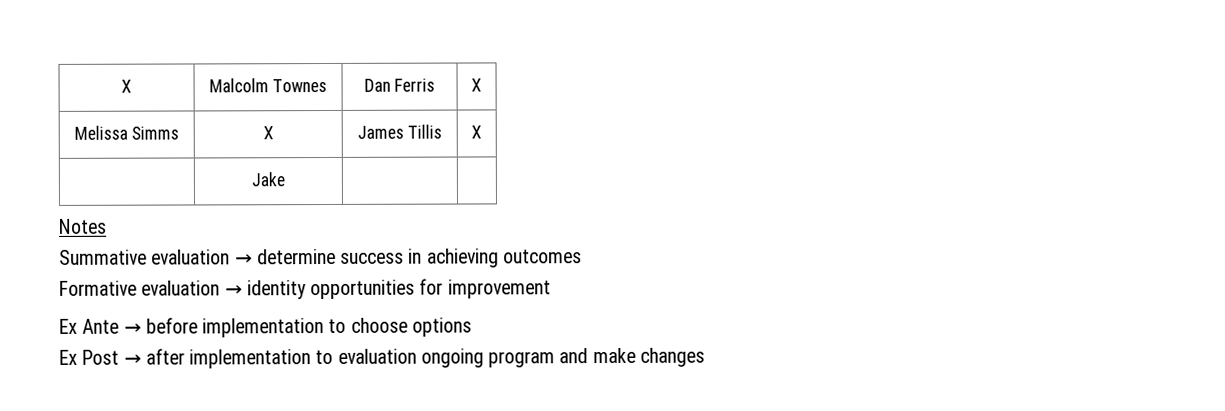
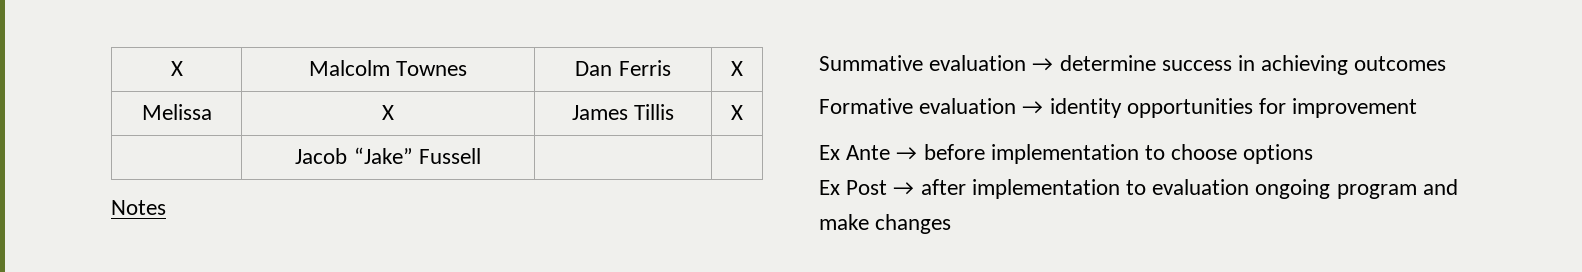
- Melissa Simms | X | James Tillis | X
+ Melissa | X | James Tillis | X
- | Jake | |
+ | Jacob “Jake” Fussell | |

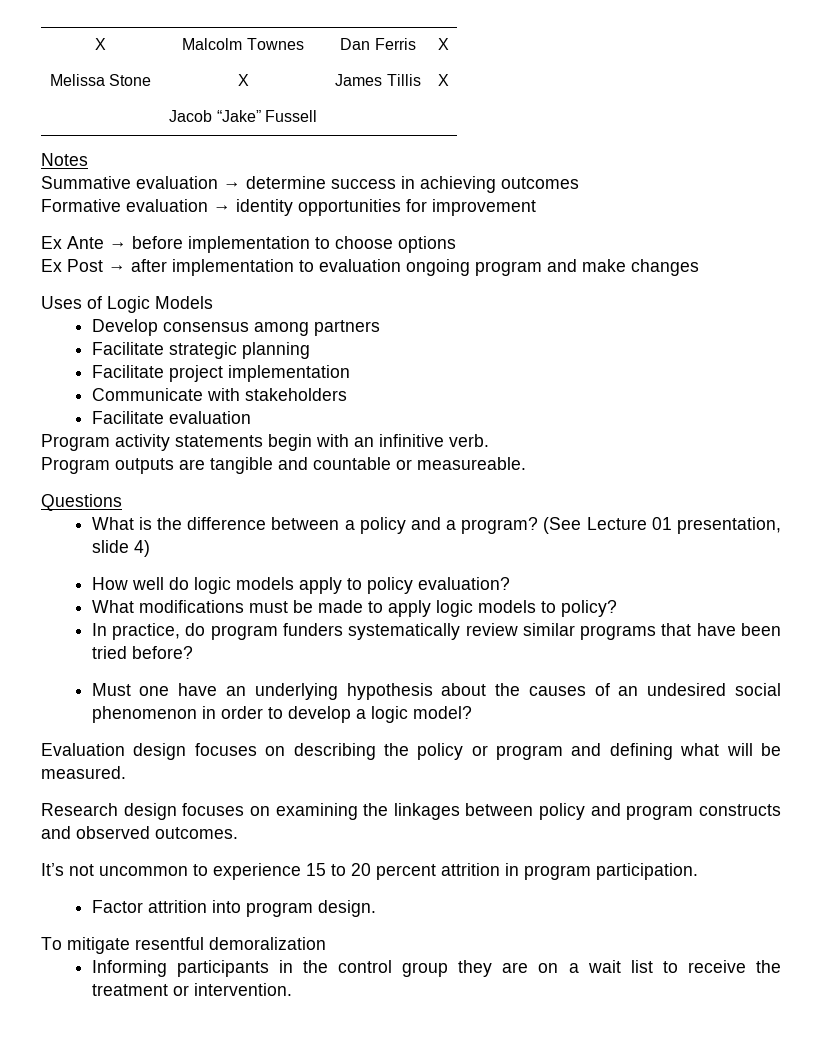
- Melissa | X | James Tillis | X
+ Melissa Stone | X | James Tillis | X
+ Uses of Logic Models
+ Develop consensus among partners
+ Facilitate strategic planning
+ Facilitate project implementation
+ Communicate with stakeholders
+ Facilitate evaluation
+ Program activity statements begin with an infinitive verb.
+ Program outputs are tangible and countable or measureable.
+ Questions
+ What is the difference between a policy and a program? (See Lecture 01 presentation, slide 4)
+ How well do logic models apply to policy evaluation?
+ What modifications must be made to apply logic models to policy?
+ In practice, do program funders systematically review similar programs that have been tried before?
+ Must one have an underlying hypothesis about the causes of an undesired social phenomenon in order to develop a logic model?
+ Evaluation design focuses on describing the policy or program and defining what will be measured.
+ Research design focuses on examining the linkages between policy and program constructs and observed outcomes.
+ It’s not uncommon to experience 15 to 20 percent attrition in program participation.
+ Factor attrition into program design.
+ To mitigate resentful demoralization
+ Informing participants in the control group they are on a wait list to receive the treatment or intervention.

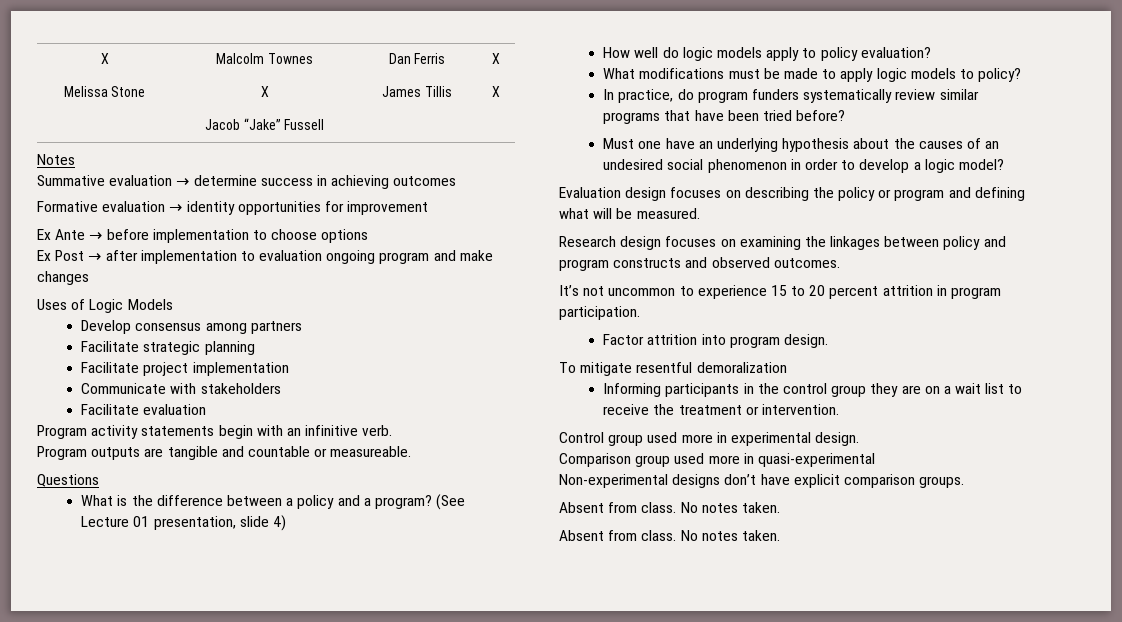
+ Control group used more in experimental design.
+ Comparison group used more in quasi-experimental
+ Non-experimental designs don’t have explicit comparison groups.
+ Absent from class. No notes taken.
+ Absent from class. No notes taken.

